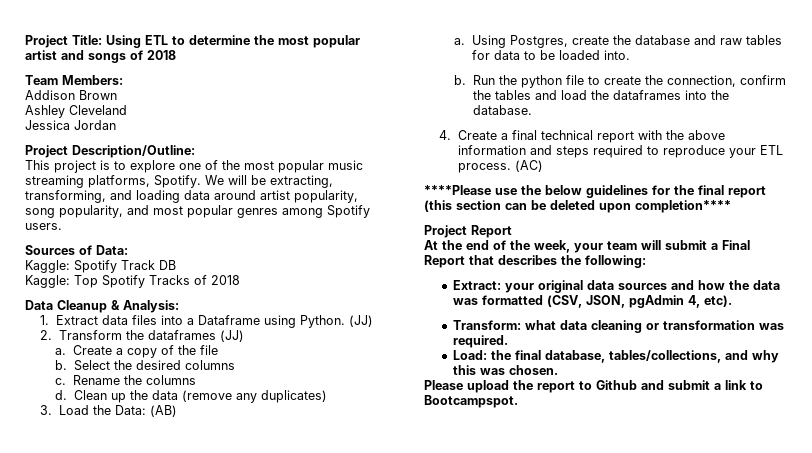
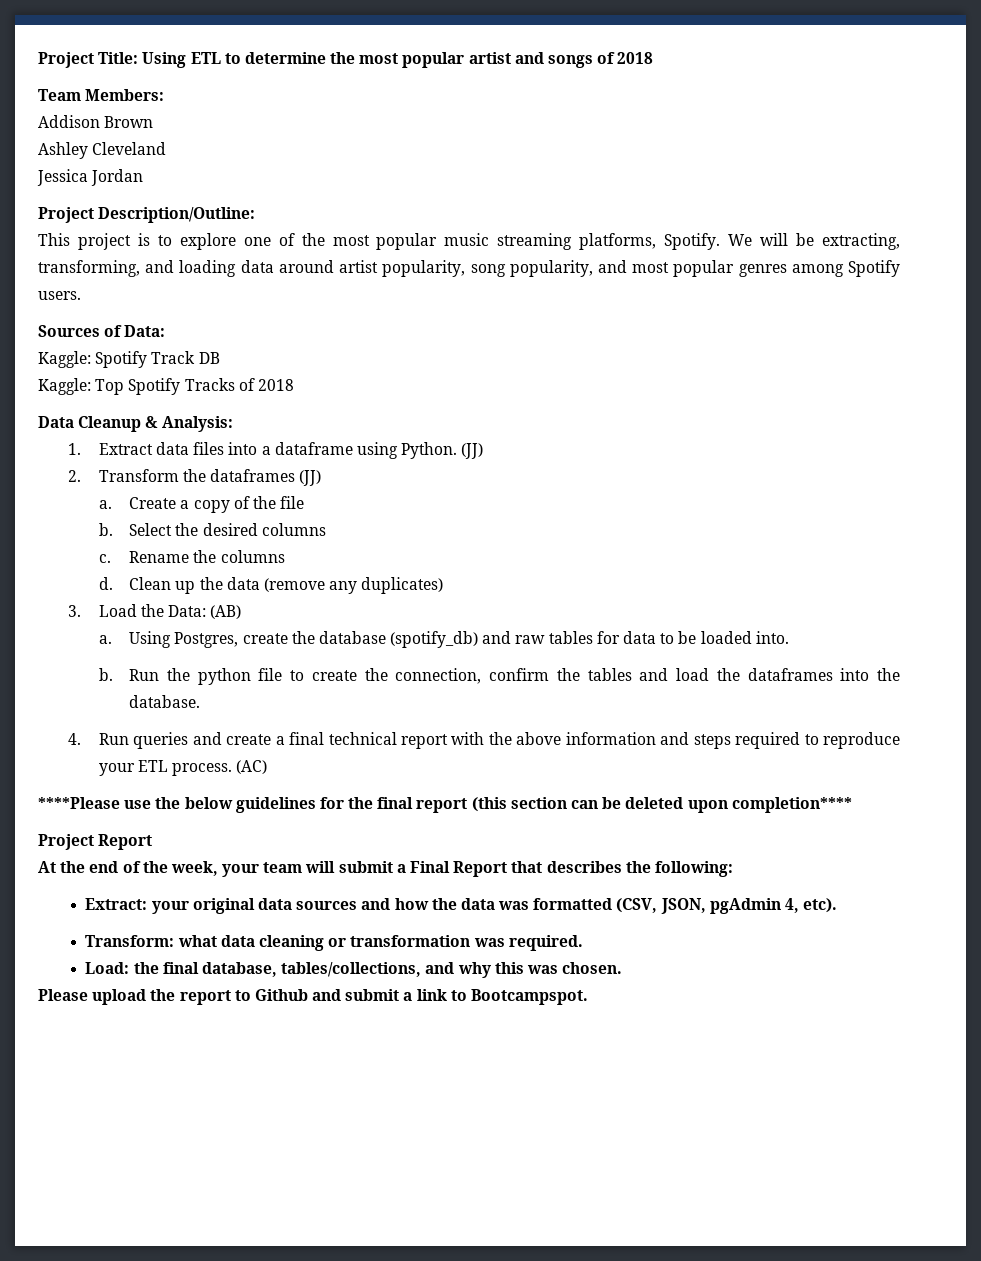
- 1. Extract data files into a Dataframe using Python.
+ 1. Extract data files into a dataframe using Python.
- Using Postgres, create the database and raw tables for data to be loaded into.
+ Using Postgres, create the database (spotify_db) and raw tables for data to be loaded into.
- 4. Create a final technical report with the above information and steps required to reproduce your ETL process.
+ 4. Run queries and create a final technical report with the above information and steps required to reproduce your ETL process.

